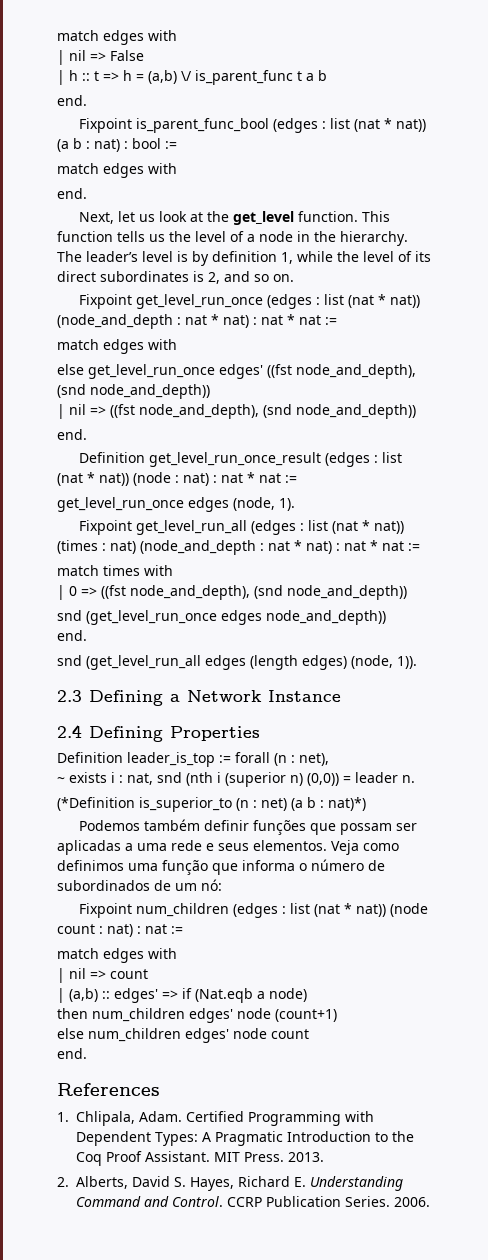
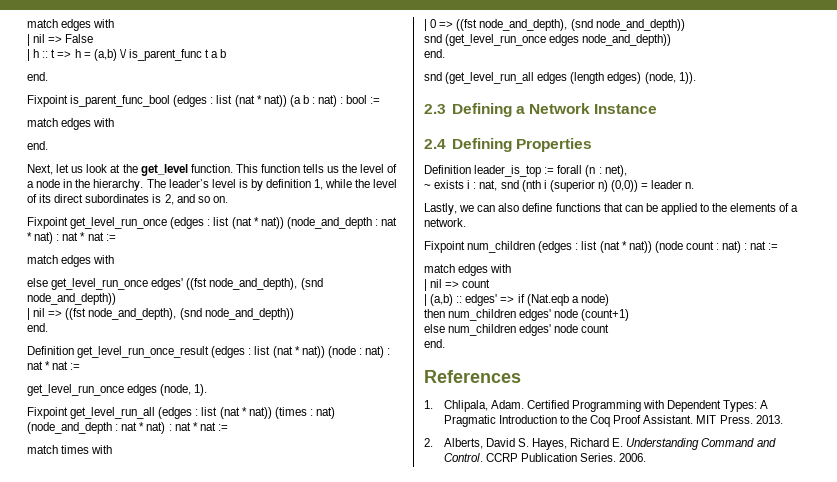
- (*Definition is_superior_to (n : net) (a b : nat)*)
- Podemos também definir funções que possam ser aplicadas a uma rede e seus elementos. Veja como definimos uma função que informa o número de subordinados de um nó:
+ Lastly, we can also define functions that can be applied to the elements of a network.

